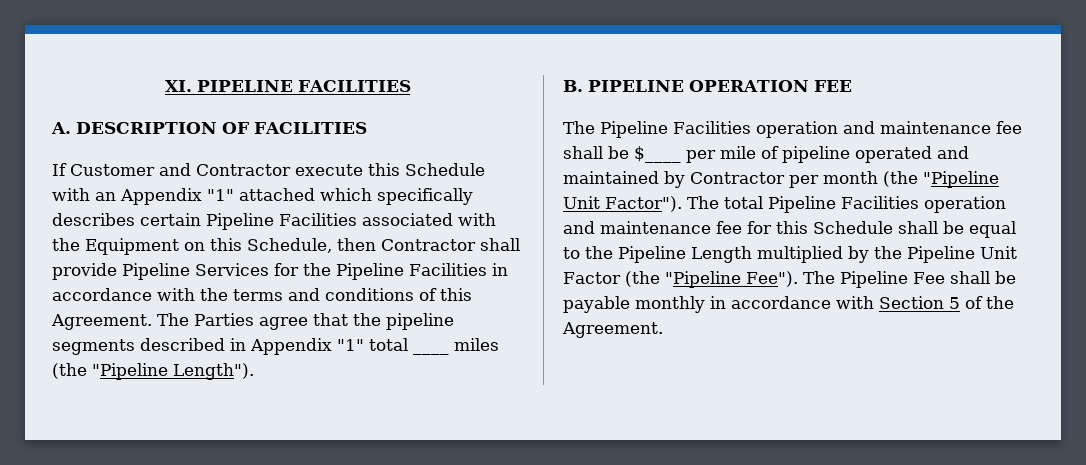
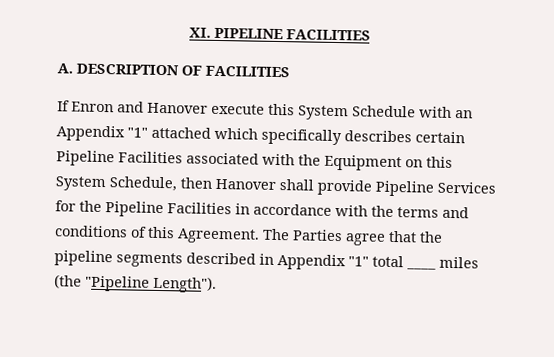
- If Customer and Contractor execute this Schedule with an Appendix "1" attached which specifically describes certain Pipeline Facilities associated with the Equipment on this Schedule, then Contractor shall provide Pipeline Services for the Pipeline Facilities in accordance with the terms and conditions of this Agreement.
+ If Enron and Hanover execute this System Schedule with an Appendix "1" attached which specifically describes certain Pipeline Facilities associated with the Equipment on this System Schedule, then Hanover shall provide Pipeline Services for the Pipeline Facilities in accordance with the terms and conditions of this Agreement.
- B. PIPELINE OPERATION FEE
- The Pipeline Facilities operation and maintenance fee shall be $____ per mile of pipeline operated and maintained by Contractor per month (the "Pipeline Unit Factor"). The total Pipeline Facilities operation and maintenance fee for this Schedule shall be equal to the Pipeline Length multiplied by the Pipeline Unit Factor (the "Pipeline Fee"). The Pipeline Fee shall be payable monthly in accordance with Section 5 of the Agreement.

